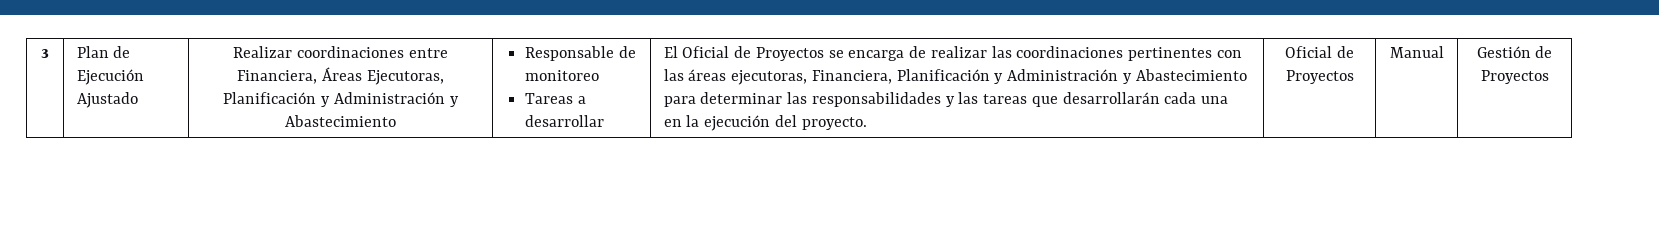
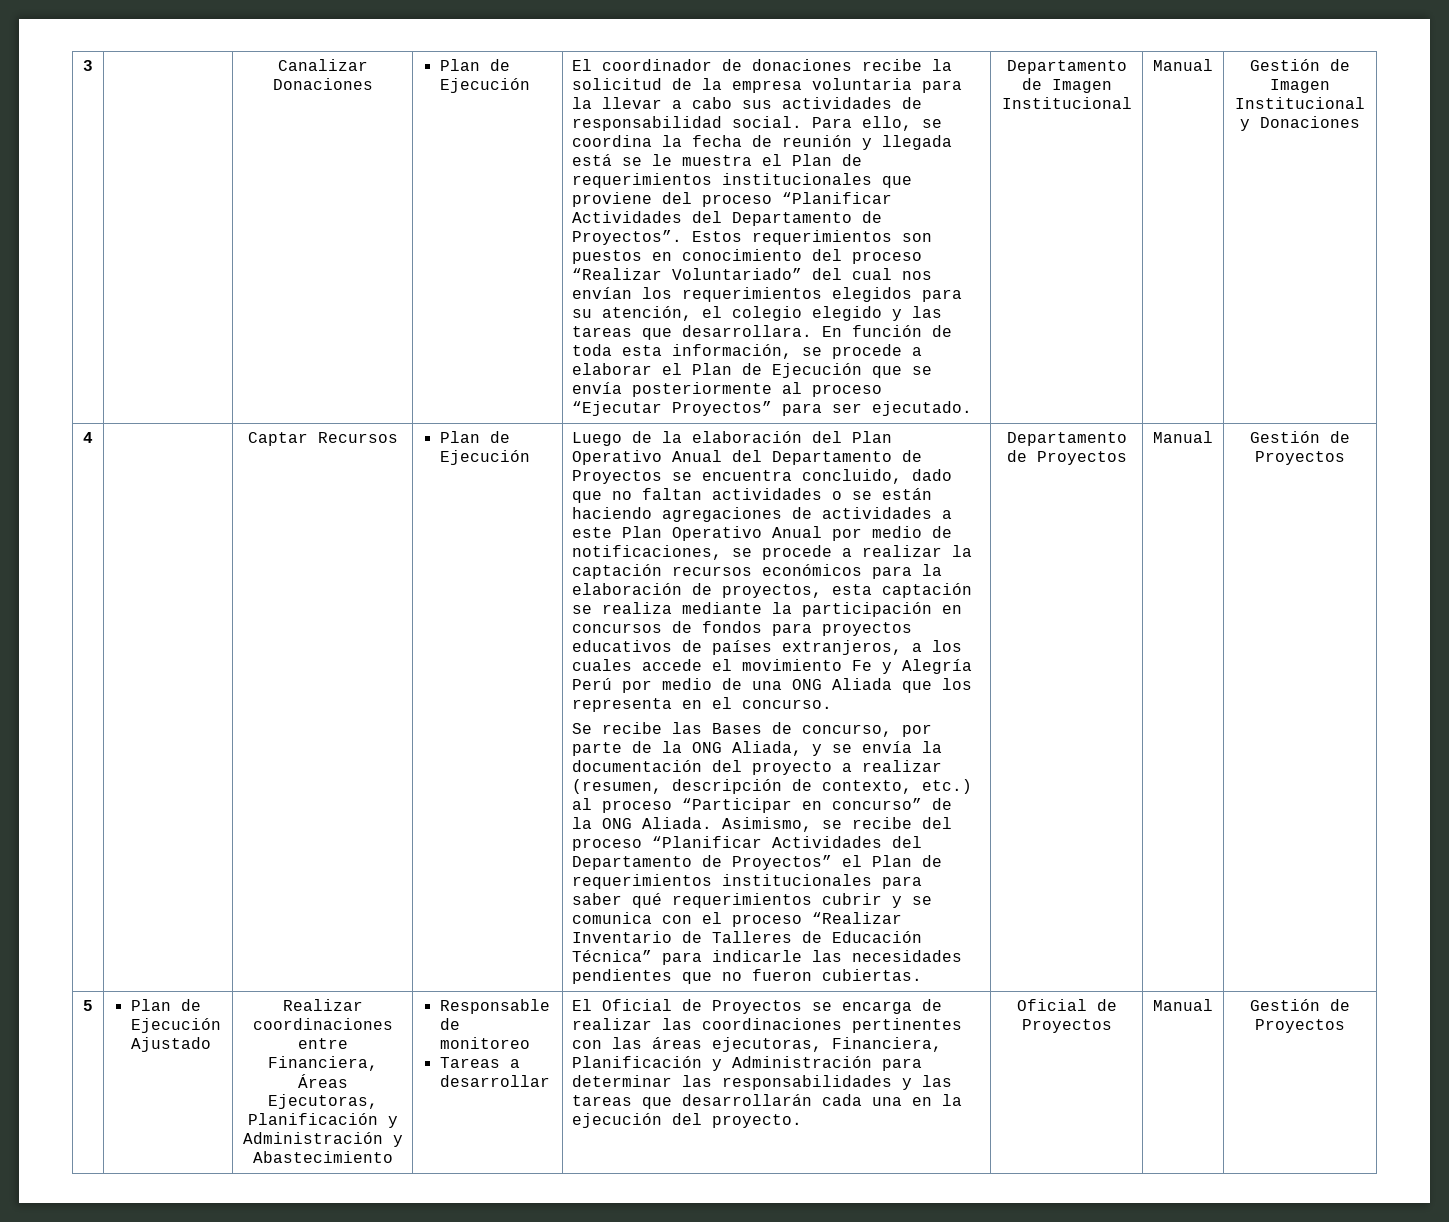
+ Canalizar Donaciones | Plan de Ejecución | El coordinador de donaciones recibe la solicitud de la empresa voluntaria para la llevar a cabo sus actividades de responsabilidad social. Para ello, se coordina la fecha de reunión y llegada está se le muestra el Plan de requerimientos institucionales que proviene del proceso “Planificar Actividades del Departamento de Proyectos”. Estos requerimientos son puestos en conocimiento del proceso “Realizar Voluntariado” del cual nos envían los requerimientos elegidos para su atención, el colegio elegido y las tareas que desarrollara. En función de toda esta información, se procede a elaborar el Plan de Ejecución que se envía posteriormente al proceso “Ejecutar Proyectos” para ser ejecutado. | Departamento de Imagen Institucional | Manual | Gestión de Imagen Institucional y Donaciones
+ 4 | | Captar Recursos | Plan de Ejecución | Luego de la elaboración del Plan Operativo Anual del Departamento de Proyectos se encuentra concluido, dado que no faltan actividades o se están haciendo agregaciones de actividades a este Plan Operativo Anual por medio de notificaciones, se procede a realizar la captación recursos económicos para la elaboración de proyectos, esta captación se realiza mediante la participación en concursos de fondos para proyectos educativos de países extranjeros, a los cuales accede el movimiento Fe y Alegría Perú por medio de una ONG Aliada que los representa en el concurso.
+ Se recibe las Bases de concurso, por parte de la ONG Aliada, y se envía la documentación del proyecto a realizar (resumen, descripción de contexto, etc.) al proceso “Participar en concurso” de la ONG Aliada. Asimismo, se recibe del proceso “Planificar Actividades del Departamento de Proyectos” el Plan de requerimientos institucionales para saber qué requerimientos cubrir y se comunica con el proceso “Realizar Inventario de Talleres de Educación Técnica” para indicarle las necesidades pendientes que no fueron cubiertas. | Departamento de Proyectos | Manual | Gestión de Proyectos
+ 5
- El Oficial de Proyectos se encarga de realizar las coordinaciones pertinentes con las áreas ejecutoras, Financiera, Planificación y Administración y Abastecimiento para determinar las responsabilidades y las tareas que desarrollarán cada una en la ejecución del proyecto.
+ El Oficial de Proyectos se encarga de realizar las coordinaciones pertinentes con las áreas ejecutoras, Financiera, Planificación y Administración para determinar las responsabilidades y las tareas que desarrollarán cada una en la ejecución del proyecto.

